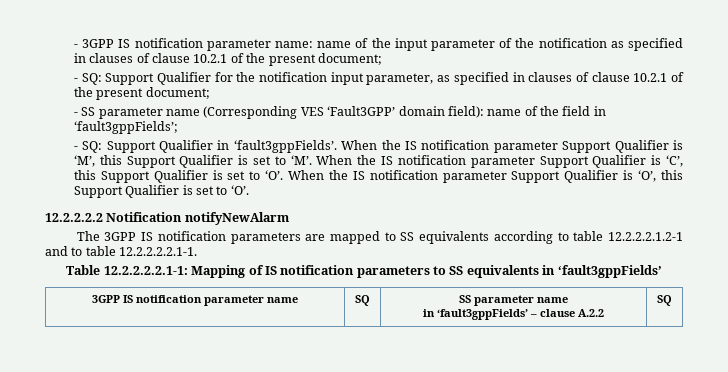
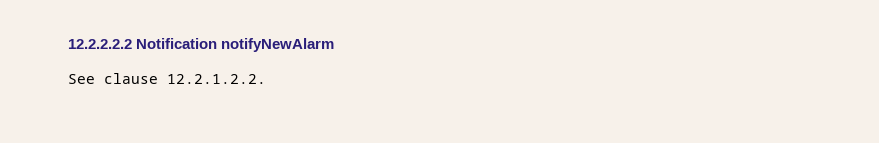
- - 3GPP IS notification parameter name: name of the input parameter of the notification as specified in clauses of clause 10.2.1 of the present document;
- - SQ: Support Qualifier for the notification input parameter, as specified in clauses of clause 10.2.1 of the present document;
- - SS parameter name (Corresponding VES ‘Fault3GPP’ domain field): name of the field in ‘fault3gppFields’;
- - SQ: Support Qualifier in ‘fault3gppFields’. When the IS notification parameter Support Qualifier is ‘M’, this Support Qualifier is set to ‘M’. When the IS notification parameter Support Qualifier is ‘C’, this Support Qualifier is set to ‘O’. When the IS notification parameter Support Qualifier is ‘O’, this Support Qualifier is set to ‘O’.
  12.2.2.2.2 Notification notifyNewAlarm
- The 3GPP IS notification parameters are mapped to SS equivalents according to table 12.2.2.2.1.2-1 and to table 12.2.2.2.2.1-1.
- Table 12.2.2.2.2.1-1: Mapping of IS notification parameters to SS equivalents in ‘fault3gppFields’
- 3GPP IS notification parameter name | SQ | SS parameter name
- in ‘fault3gppFields’ – clause A.2.2 | SQ
+ See clause 12.2.1.2.2.

